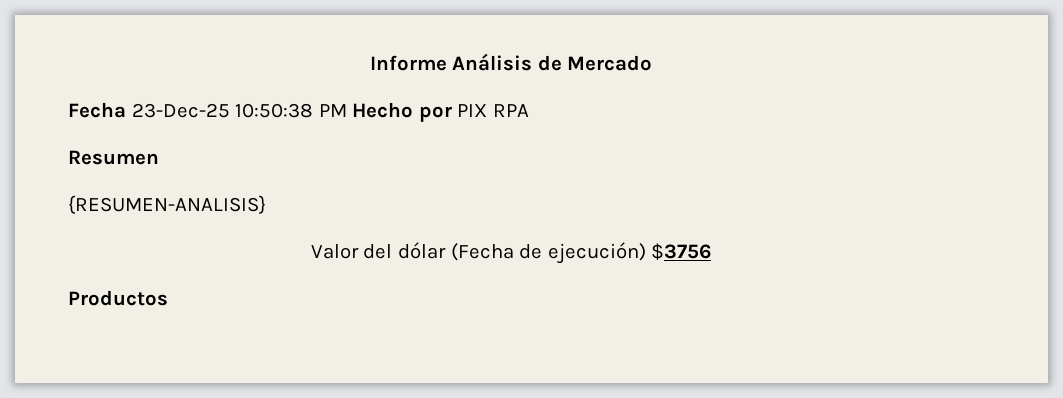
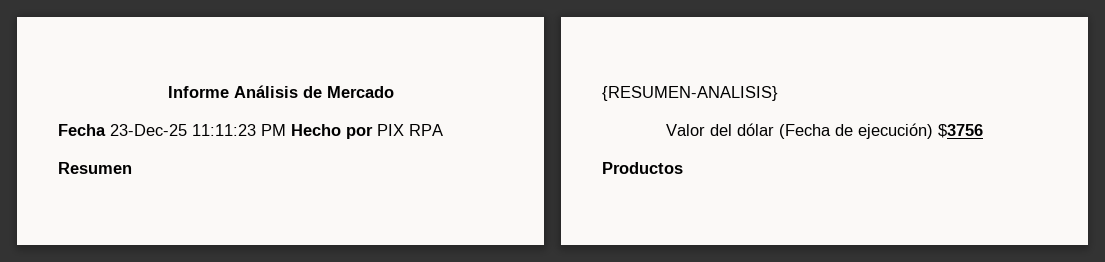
- Fecha 23-Dec-25 10:50:38 PM Hecho por PIX RPA
+ Fecha 23-Dec-25 11:11:23 PM Hecho por PIX RPA

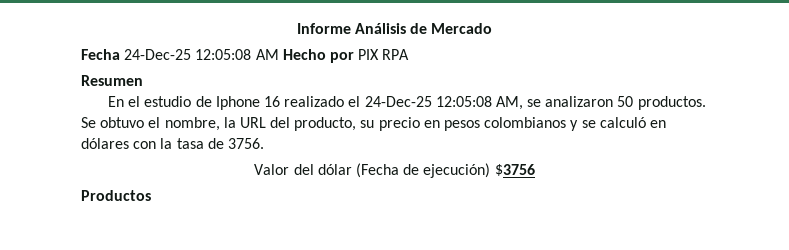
- Fecha 23-Dec-25 11:11:23 PM Hecho por PIX RPA
+ Fecha 24-Dec-25 12:05:08 AM Hecho por PIX RPA
- {RESUMEN-ANALISIS}
+ En el estudio de Iphone 16 realizado el 24-Dec-25 12:05:08 AM, se analizaron 50 productos. Se obtuvo el nombre, la URL del producto, su precio en pesos colombianos y se calculó en dólares con la tasa de 3756.

